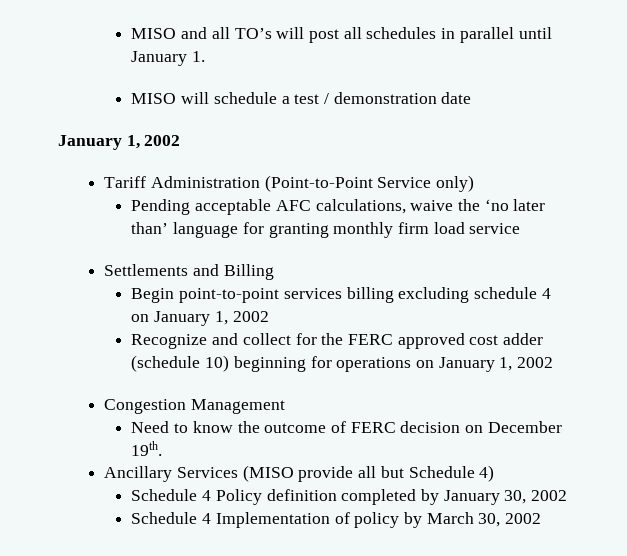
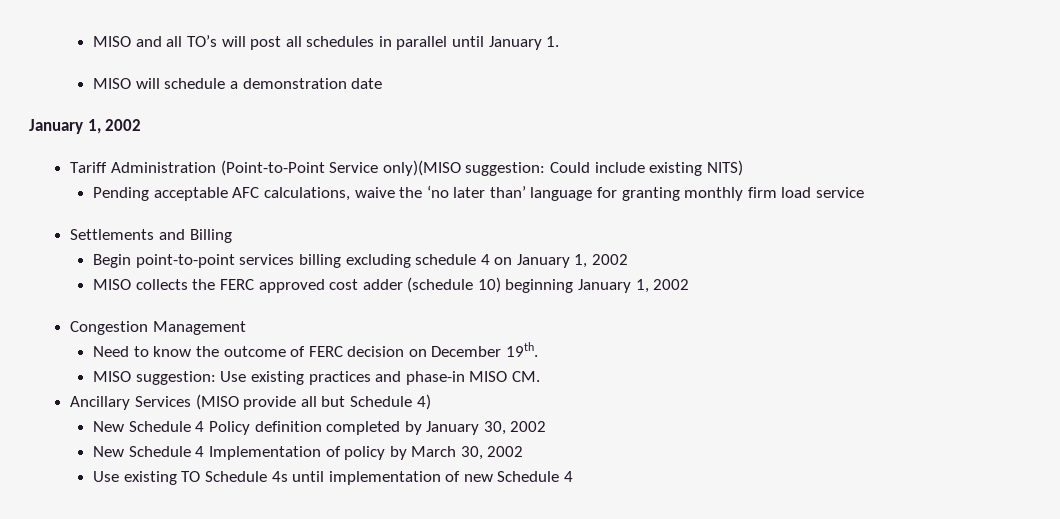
- MISO will schedule a test / demonstration date
+ MISO will schedule a demonstration date
- Tariff Administration (Point-to-Point Service only)
+ Tariff Administration (Point-to-Point Service only)(MISO suggestion: Could include existing NITS)
- Recognize and collect for the FERC approved cost adder (schedule 10) beginning for operations on January 1, 2002
+ MISO collects the FERC approved cost adder (schedule 10) beginning January 1, 2002
+ MISO suggestion: Use existing practices and phase-in MISO CM.
- Schedule 4 Policy definition completed by January 30, 2002
+ New Schedule 4 Policy definition completed by January 30, 2002
- Schedule 4 Implementation of policy by March 30, 2002
+ New Schedule 4 Implementation of policy by March 30, 2002
+ Use existing TO Schedule 4s until implementation of new Schedule 4

